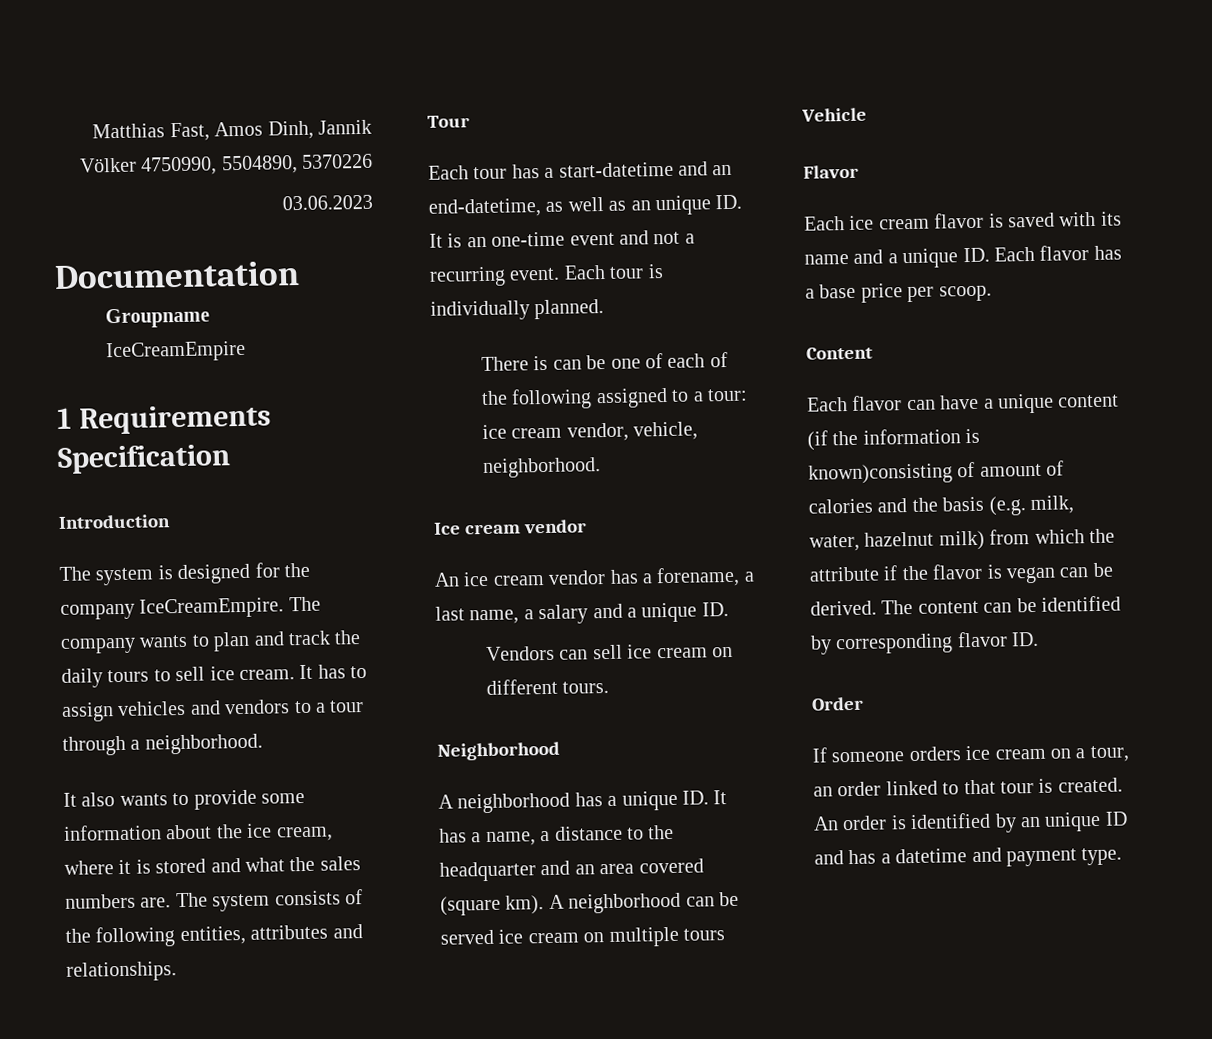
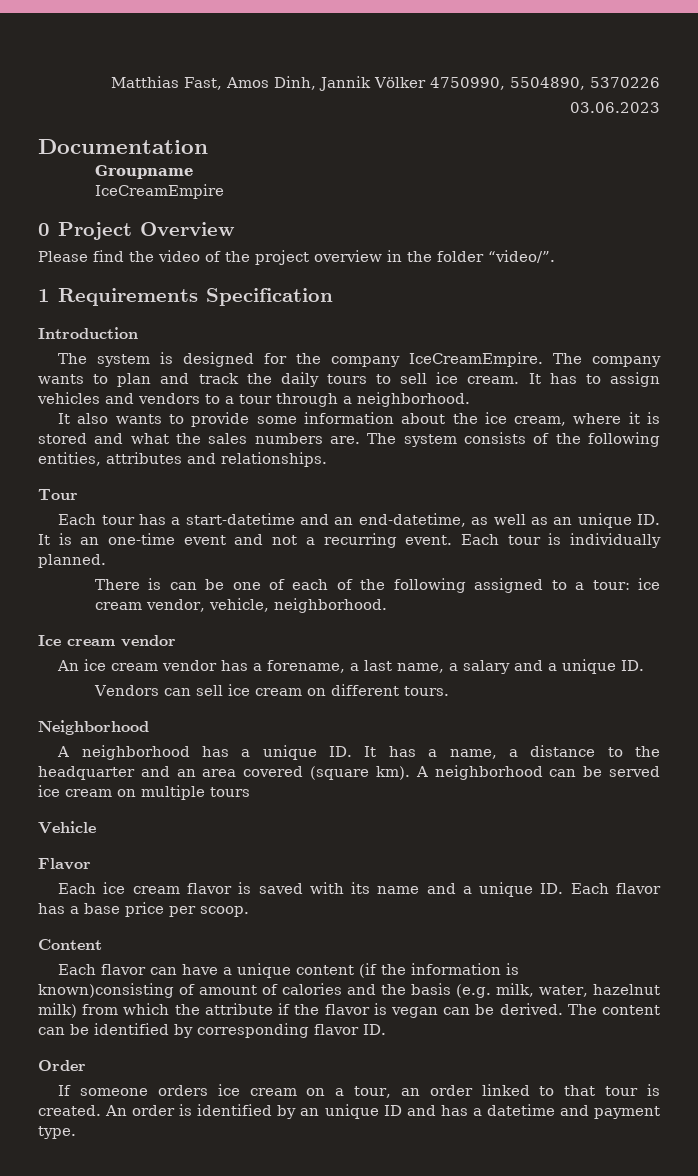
+ 0 Project Overview
+ Please find the video of the project overview in the folder “video/”.

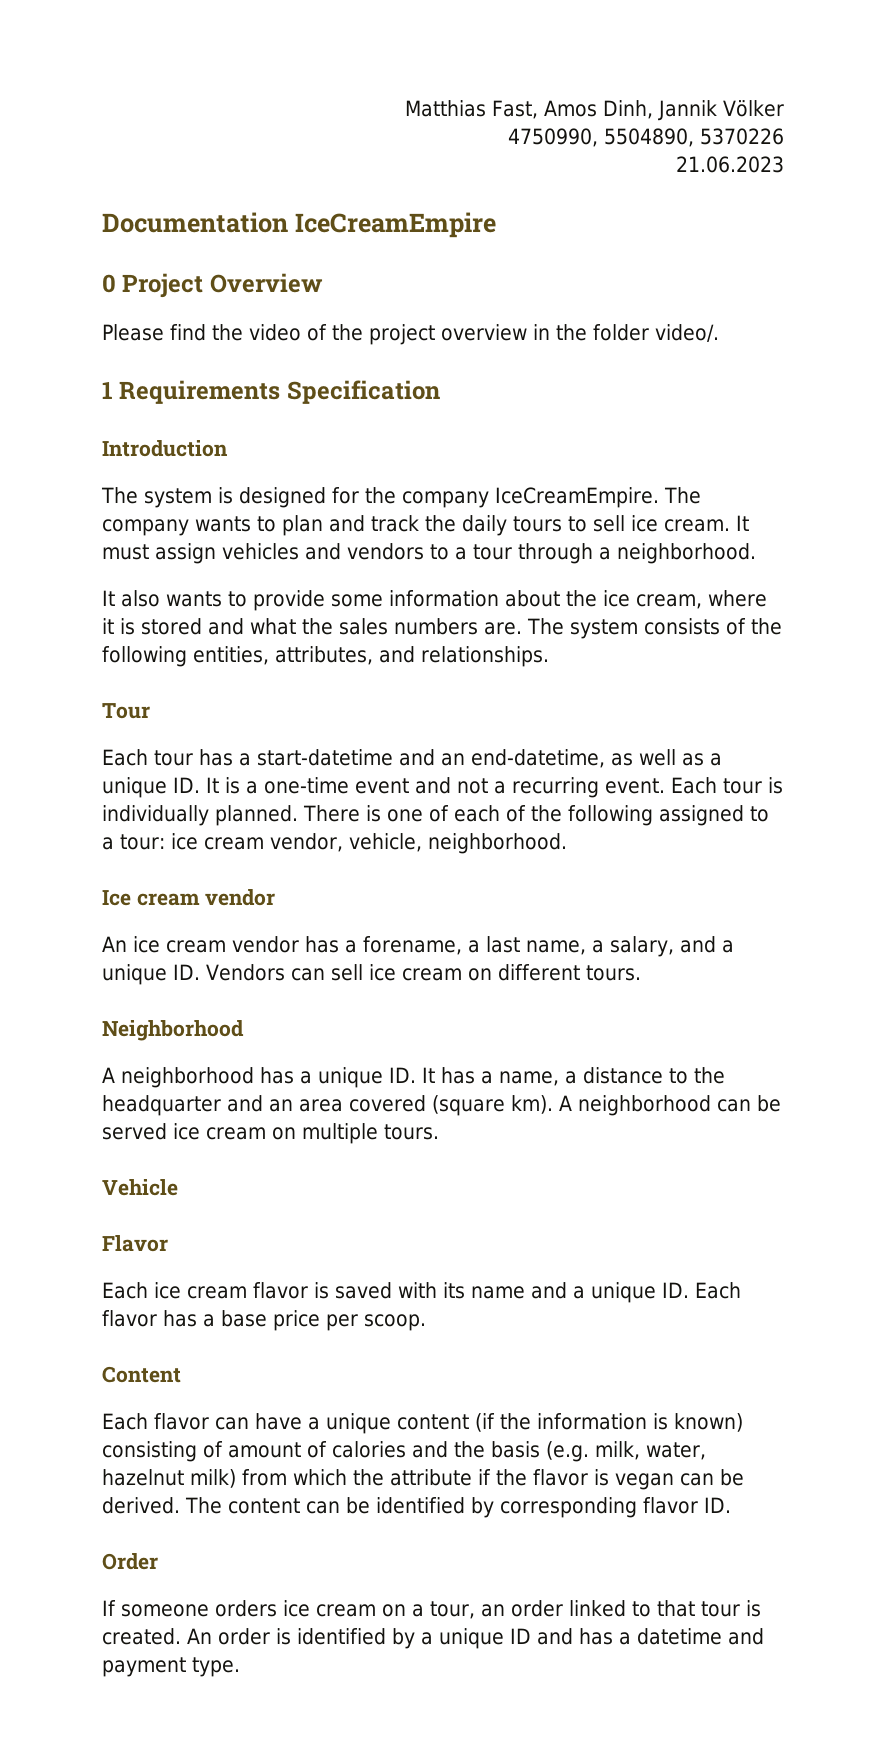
- Matthias Fast, Amos Dinh, Jannik Völker 4750990, 5504890, 5370226
+ Matthias Fast, Amos Dinh, Jannik Völker
+ 4750990, 5504890, 5370226
- 03.06.2023
+ 21.06.2023
- Documentation
- Groupname
- IceCreamEmpire
+ Documentation IceCreamEmpire
- Please find the video of the project overview in the folder “video/”.
+ Please find the video of the project overview in the folder video/.
- It has to assign vehicles and vendors to a tour through a neighborhood.
+ It must assign vehicles and vendors to a tour through a neighborhood.
- The system consists of the following entities, attributes and relationships.
+ The system consists of the following entities, attributes, and relationships.
- Each tour has a start-datetime and an end-datetime, as well as an unique ID. It is an one-time event and not a recurring event.
+ Each tour has a start-datetime and an end-datetime, as well as a unique ID. It is a one-time event and not a recurring event.
- Each tour is individually planned.
- There is can be one of each of the following assigned to a tour: ice cream vendor, vehicle, neighborhood.
+ Each tour is individually planned. There is one of each of the following assigned to a tour: ice cream vendor, vehicle, neighborhood.
- An ice cream vendor has a forename, a last name, a salary and a unique ID.
- Vendors can sell ice cream on different tours.
+ An ice cream vendor has a forename, a last name, a salary, and a unique ID. Vendors can sell ice cream on different tours.
- A neighborhood can be served ice cream on multiple tours
+ A neighborhood can be served ice cream on multiple tours.
- Each flavor can have a unique content (if the information is known)consisting of amount of calories and the basis (e.g. milk, water, hazelnut milk) from which the attribute if the flavor is vegan can be derived.
+ Each flavor can have a unique content (if the information is known) consisting of amount of calories and the basis (e.g. milk, water, hazelnut milk) from which the attribute if the flavor is vegan can be derived.
- An order is identified by an unique ID and has a datetime and payment type.
+ An order is identified by a unique ID and has a datetime and payment type.

